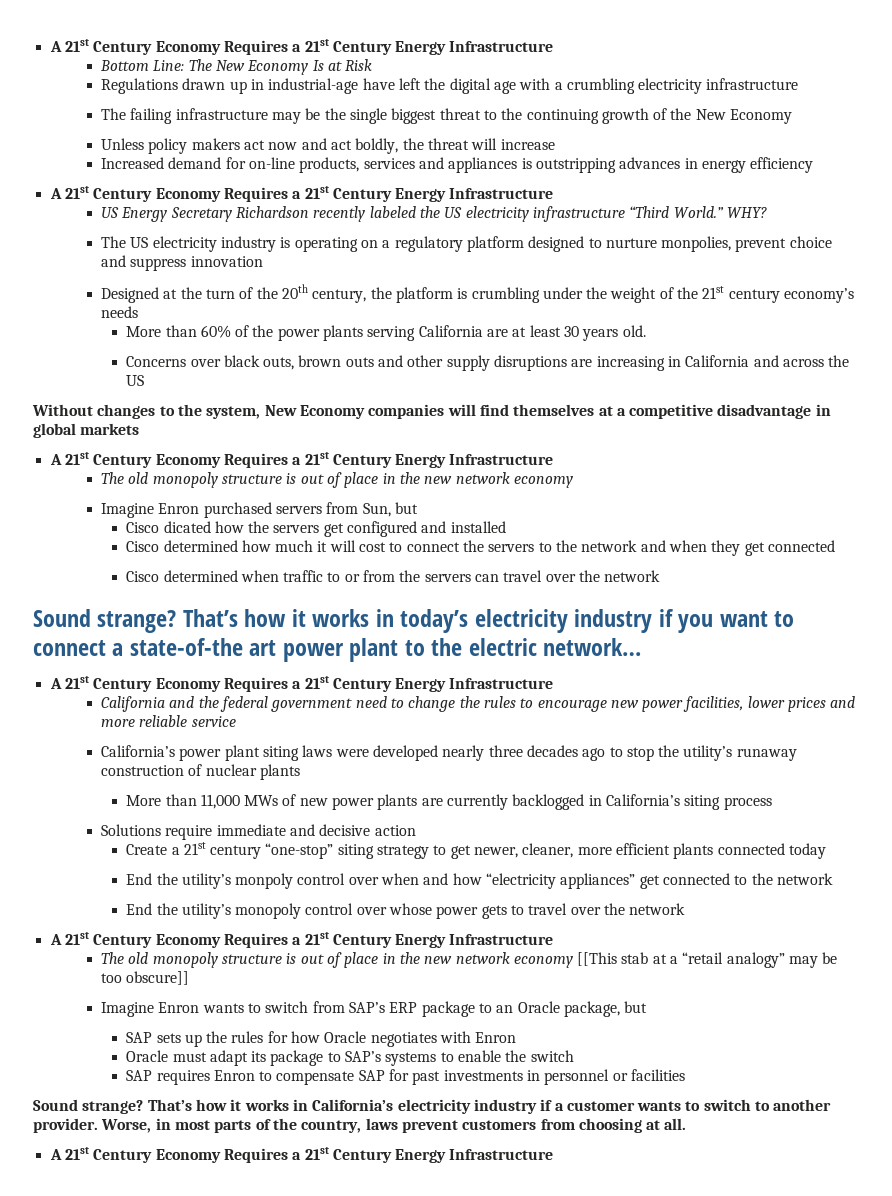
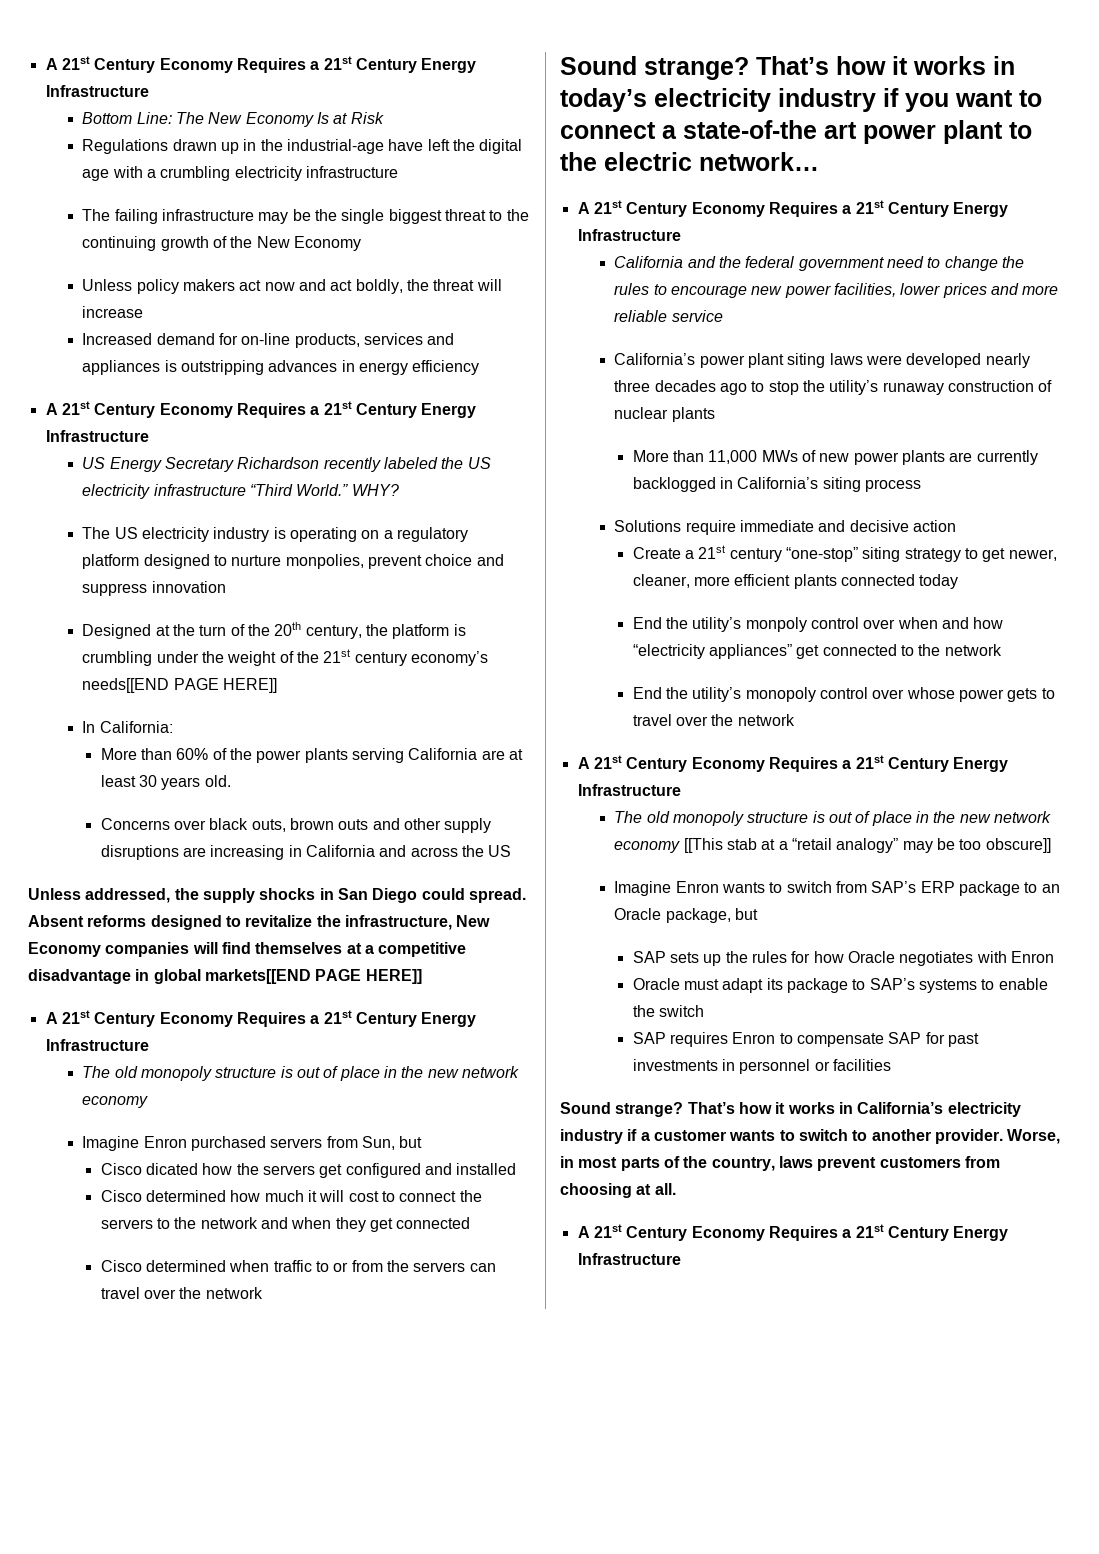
- Regulations drawn up in industrial-age have left the digital age with a crumbling electricity infrastructure
+ Regulations drawn up in the industrial-age have left the digital age with a crumbling electricity infrastructure
- Designed at the turn of the 20th century, the platform is crumbling under the weight of the 21st century economy’s needs
+ Designed at the turn of the 20th century, the platform is crumbling under the weight of the 21st century economy’s needs[[END PAGE HERE]]
+ In California:
- Without changes to the system, New Economy companies will find themselves at a competitive disadvantage in global markets
+ Unless addressed, the supply shocks in San Diego could spread. Absent reforms designed to revitalize the infrastructure, New Economy companies will find themselves at a competitive disadvantage in global markets[[END PAGE HERE]]

